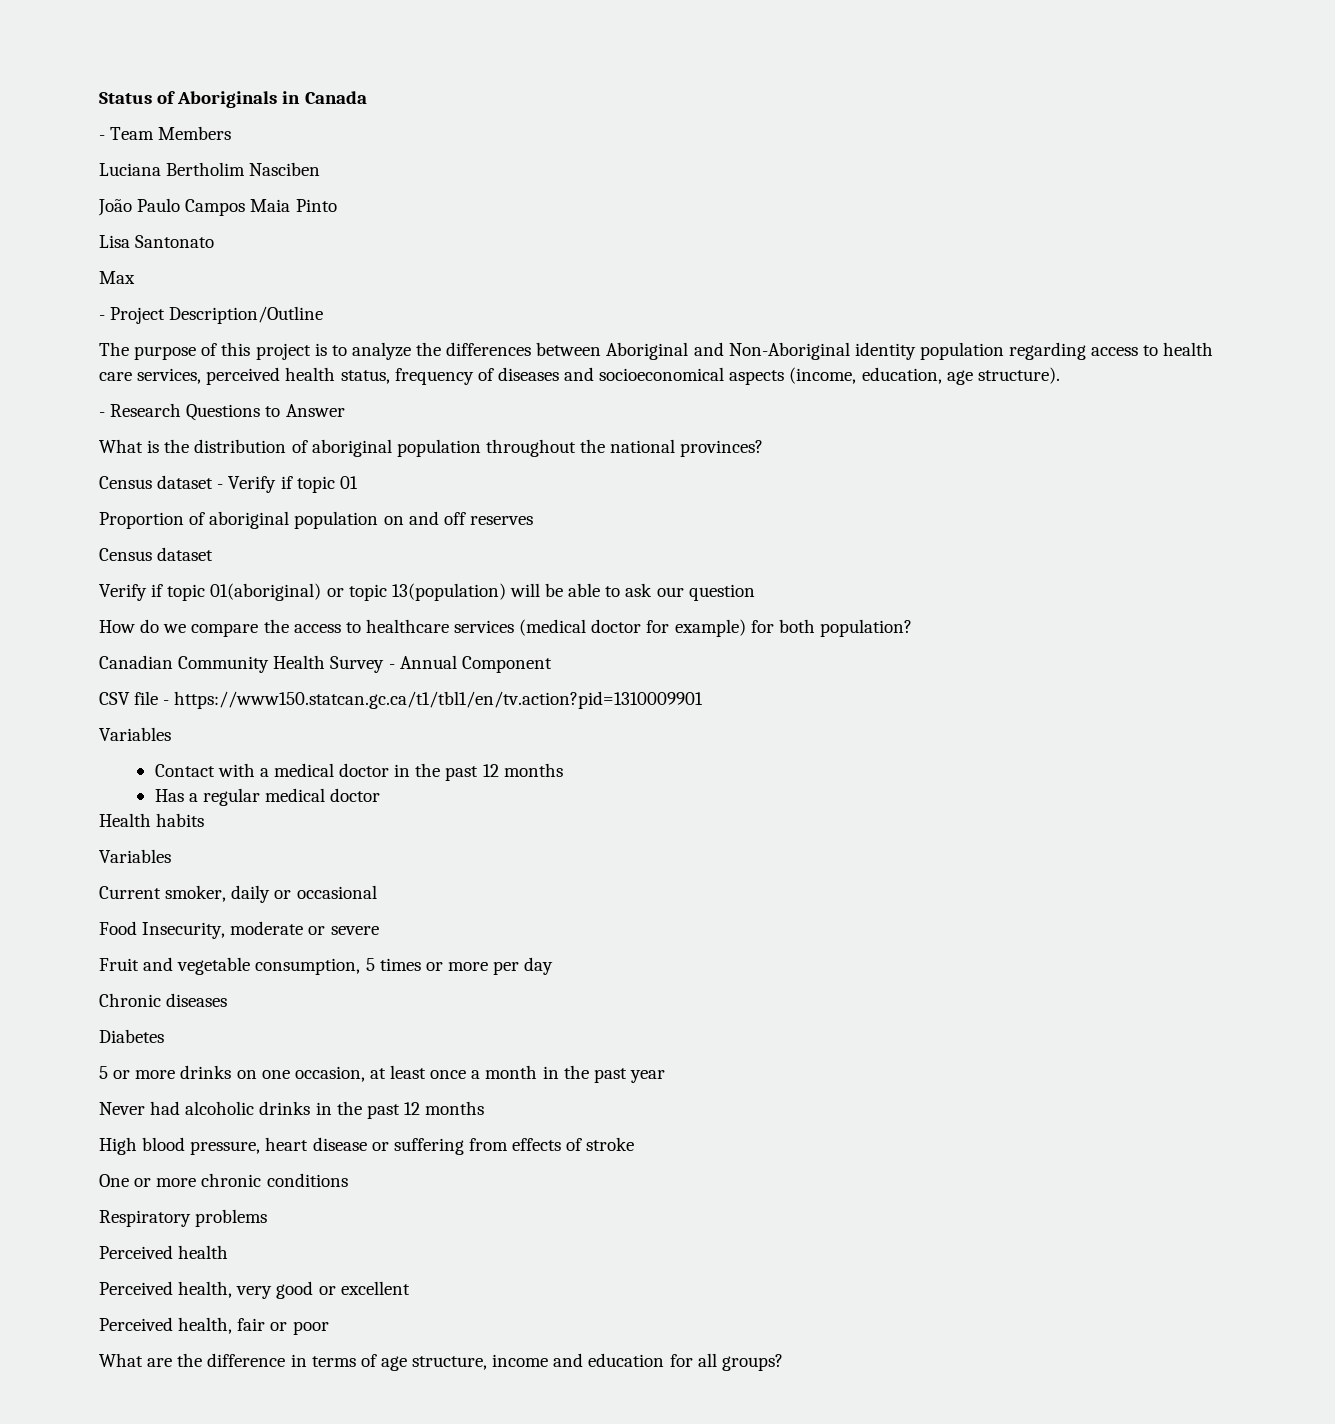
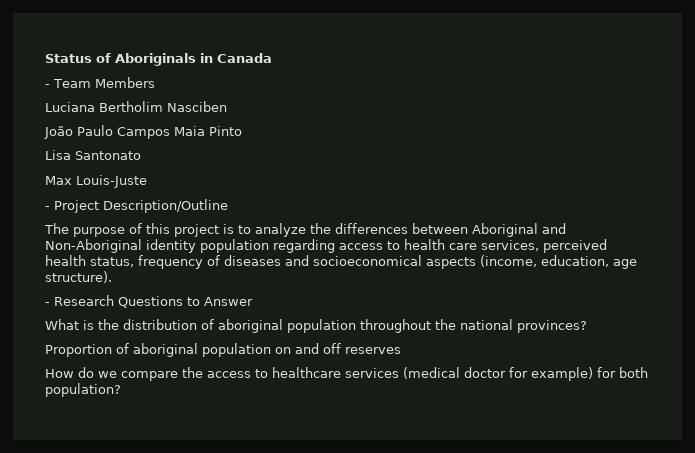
- Max
+ Max Louis-Juste
- Census dataset - Verify if topic 01
  Proportion of aboriginal population on and off reserves
- Census dataset
- Verify if topic 01(aboriginal) or topic 13(population) will be able to ask our question
- Canadian Community Health Survey - Annual Component
- CSV file - https://www150.statcan.gc.ca/t1/tbl1/en/tv.action?pid=1310009901
- Variables
- Contact with a medical doctor in the past 12 months
- Has a regular medical doctor
- Health habits
- Variables
- Current smoker, daily or occasional
- Food Insecurity, moderate or severe
- Fruit and vegetable consumption, 5 times or more per day
- Chronic diseases
- Diabetes
- 5 or more drinks on one occasion, at least once a month in the past year
- Never had alcoholic drinks in the past 12 months
- High blood pressure, heart disease or suffering from effects of stroke
- One or more chronic conditions
- Respiratory problems
- Perceived health
- Perceived health, very good or excellent
- Perceived health, fair or poor
- What are the difference in terms of age structure, income and education for all groups?

